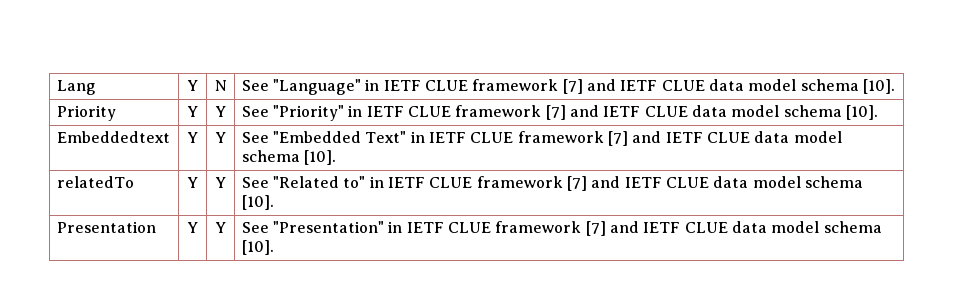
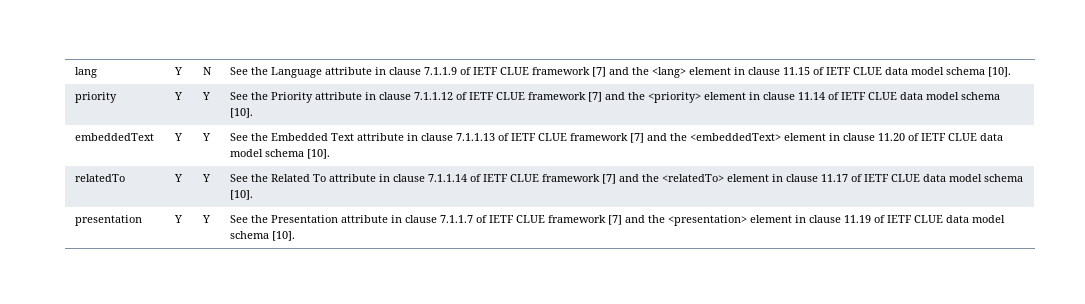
- Lang | Y | N | See "Language" in IETF CLUE framework [7] and IETF CLUE data model schema [10].
- Priority | Y | Y | See "Priority" in IETF CLUE framework [7] and IETF CLUE data model schema [10].
- Embeddedtext | Y | Y | See "Embedded Text" in IETF CLUE framework [7] and IETF CLUE data model schema [10].
+ lang | Y | N | See the Language attribute in clause 7.1.1.9 of IETF CLUE framework [7] and the <lang> element in clause 11.15 of IETF CLUE data model schema [10].
+ priority | Y | Y | See the Priority attribute in clause 7.1.1.12 of IETF CLUE framework [7] and the <priority> element in clause 11.14 of IETF CLUE data model schema [10].
+ embeddedText | Y | Y | See the Embedded Text attribute in clause 7.1.1.13 of IETF CLUE framework [7] and the <embeddedText> element in clause 11.20 of IETF CLUE data model schema [10].
- relatedTo | Y | Y | See "Related to" in IETF CLUE framework [7] and IETF CLUE data model schema [10].
- Presentation | Y | Y | See "Presentation" in IETF CLUE framework [7] and IETF CLUE data model schema [10].
+ relatedTo | Y | Y | See the Related To attribute in clause 7.1.1.14 of IETF CLUE framework [7] and the <relatedTo> element in clause 11.17 of IETF CLUE data model schema [10].
+ presentation | Y | Y | See the Presentation attribute in clause 7.1.1.7 of IETF CLUE framework [7] and the <presentation> element in clause 11.19 of IETF CLUE data model schema [10].

